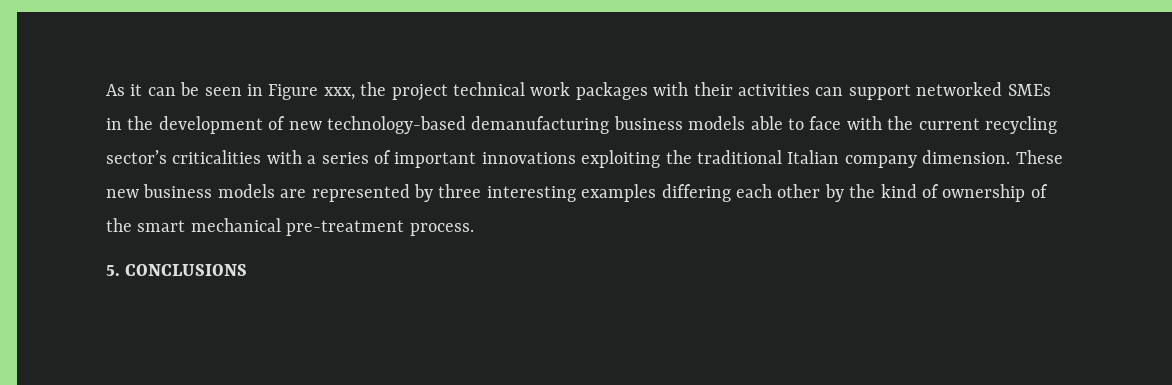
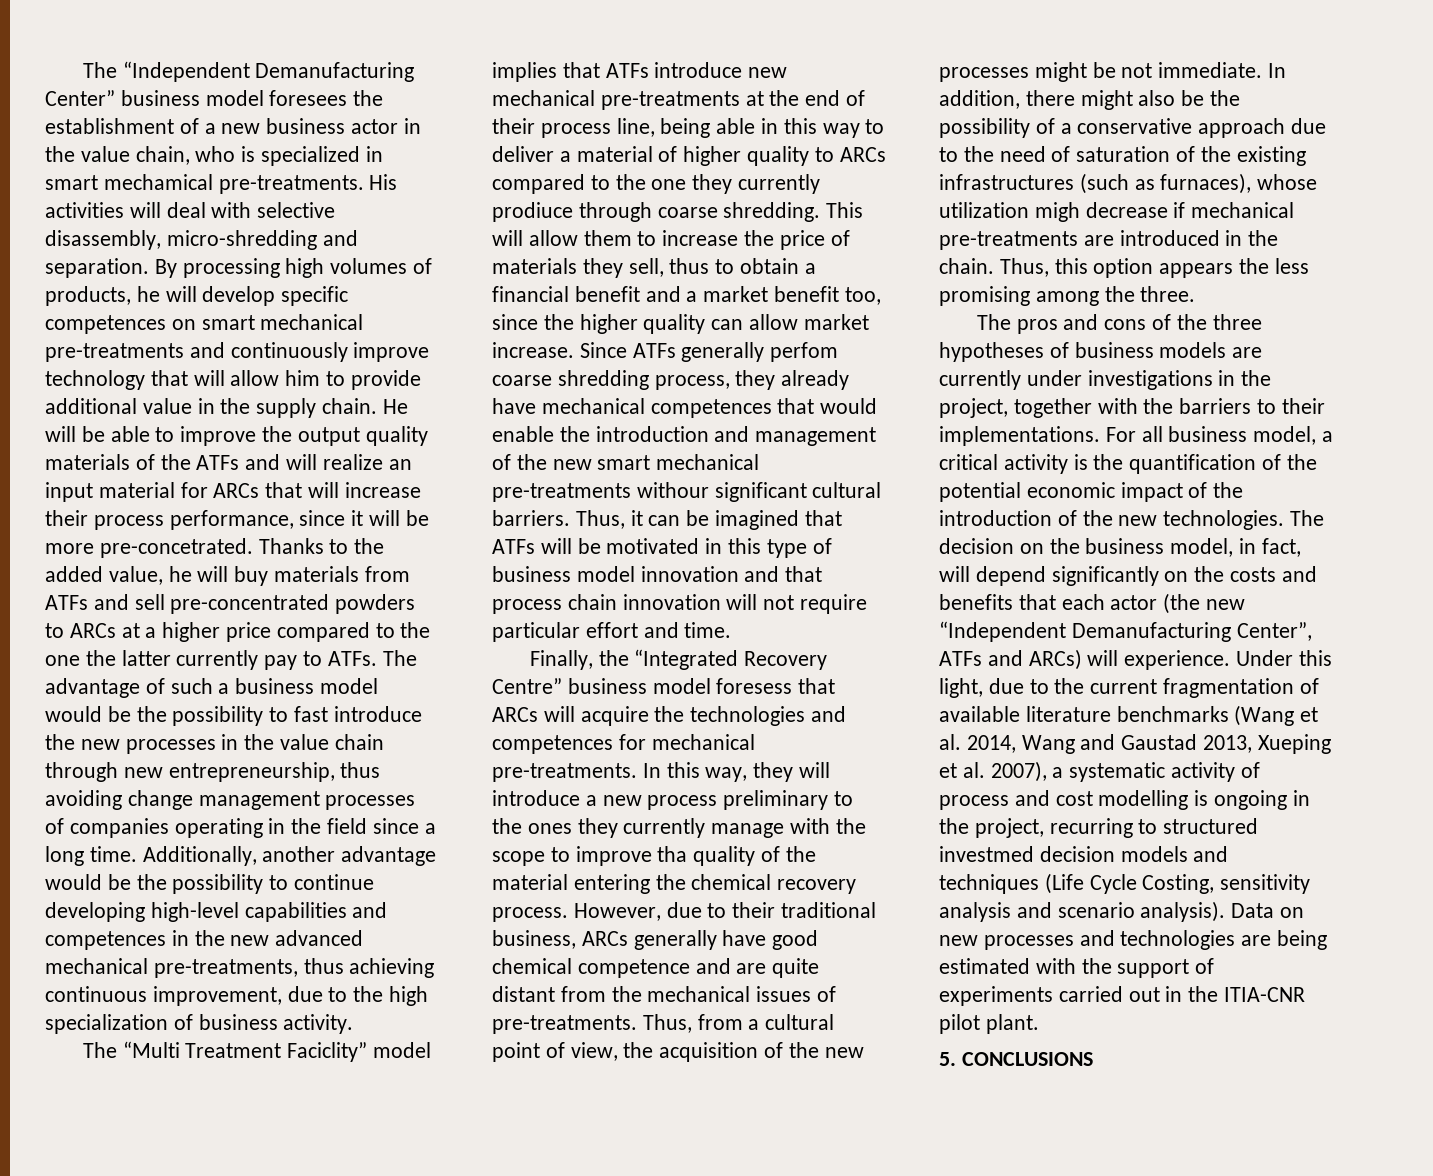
- As it can be seen in Figure xxx, the project technical work packages with their activities can support networked SMEs in the development of new technology-based demanufacturing business models able to face with the current recycling sector’s criticalities with a series of important innovations exploiting the traditional Italian company dimension. These new business models are represented by three interesting examples differing each other by the kind of ownership of the smart mechanical pre-treatment process.
+ The “Independent Demanufacturing Center” business model foresees the establishment of a new business actor in the value chain, who is specialized in smart mechamical pre-treatments. His activities will deal with selective disassembly, micro-shredding and separation. By processing high volumes of products, he will develop specific competences on smart mechanical pre-treatments and continuously improve technology that will allow him to provide additional value in the supply chain. He will be able to improve the output quality materials of the ATFs and will realize an input material for ARCs that will increase their process performance, since it will be more pre-concetrated. Thanks to the added value, he will buy materials from ATFs and sell pre-concentrated powders to ARCs at a higher price compared to the one the latter currently pay to ATFs. The advantage of such a business model would be the possibility to fast introduce the new processes in the value chain through new entrepreneurship, thus avoiding change management processes of companies operating in the field since a long time. Additionally, another advantage would be the possibility to continue developing high-level capabilities and competences in the new advanced mechanical pre-treatments, thus achieving continuous improvement, due to the high specialization of business activity.
+ The “Multi Treatment Faciclity” model implies that ATFs introduce new mechanical pre-treatments at the end of their process line, being able in this way to deliver a material of higher quality to ARCs compared to the one they currently prodiuce through coarse shredding. This will allow them to increase the price of materials they sell, thus to obtain a financial benefit and a market benefit too, since the higher quality can allow market increase. Since ATFs generally perfom coarse shredding process, they already have mechanical competences that would enable the introduction and management of the new smart mechanical pre-treatments withour significant cultural barriers. Thus, it can be imagined that ATFs will be motivated in this type of business model innovation and that process chain innovation will not require particular effort and time.
+ Finally, the “Integrated Recovery Centre” business model foresess that ARCs will acquire the technologies and competences for mechanical pre-treatments. In this way, they will introduce a new process preliminary to the ones they currently manage with the scope to improve tha quality of the material entering the chemical recovery process. However, due to their traditional business, ARCs generally have good chemical competence and are quite distant from the mechanical issues of pre-treatments. Thus, from a cultural point of view, the acquisition of the new processes might be not immediate. In addition, there might also be the possibility of a conservative approach due to the need of saturation of the existing infrastructures (such as furnaces), whose utilization migh decrease if mechanical pre-treatments are introduced in the chain. Thus, this option appears the less promising among the three.
+ The pros and cons of the three hypotheses of business models are currently under investigations in the project, together with the barriers to their implementations. For all business model, a critical activity is the quantification of the potential economic impact of the introduction of the new technologies. The decision on the business model, in fact, will depend significantly on the costs and benefits that each actor (the new “Independent Demanufacturing Center”, ATFs and ARCs) will experience. Under this light, due to the current fragmentation of available literature benchmarks (Wang et al. 2014, Wang and Gaustad 2013, Xueping et al. 2007), a systematic activity of process and cost modelling is ongoing in the project, recurring to structured investmed decision models and techniques (Life Cycle Costing, sensitivity analysis and scenario analysis). Data on new processes and technologies are being estimated with the support of experiments carried out in the ITIA-CNR pilot plant.

